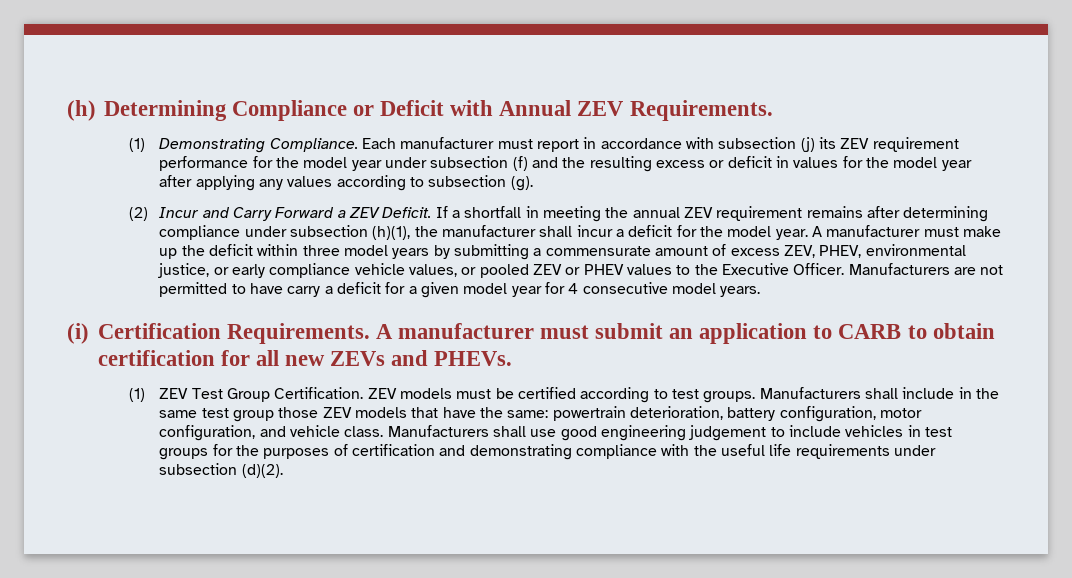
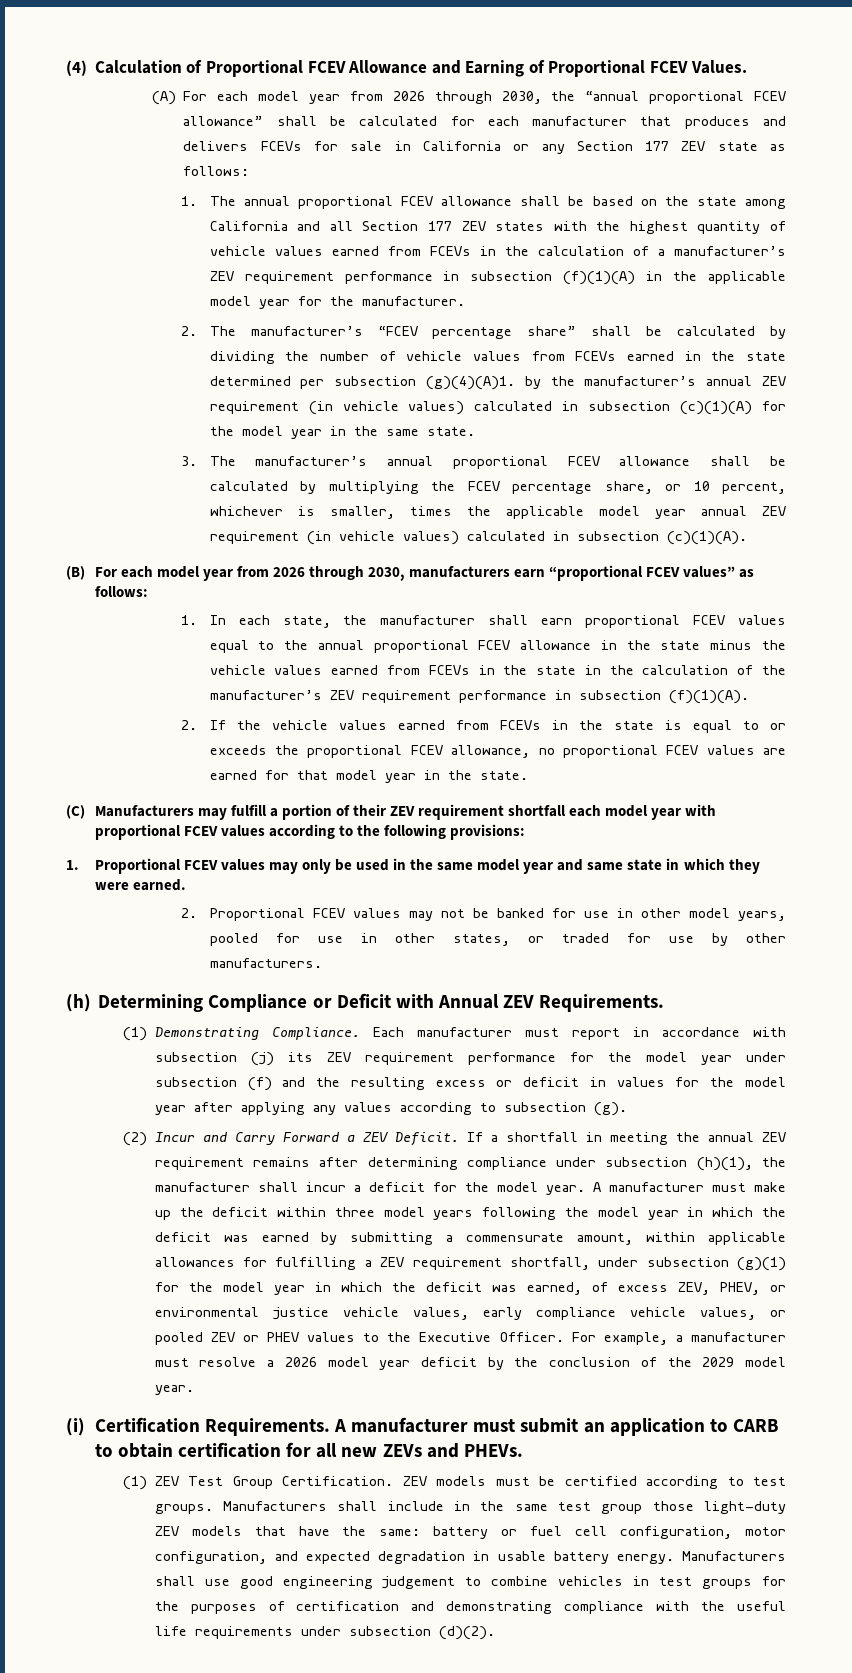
+ (4) Calculation of Proportional FCEV Allowance and Earning of Proportional FCEV Values.
+ (A) For each model year from 2026 through 2030, the “annual proportional FCEV allowance” shall be calculated for each manufacturer that produces and delivers FCEVs for sale in California or any Section 177 ZEV state as follows:
+ 1. The annual proportional FCEV allowance shall be based on the state among California and all Section 177 ZEV states with the highest quantity of vehicle values earned from FCEVs in the calculation of a manufacturer’s ZEV requirement performance in subsection (f)(1)(A) in the applicable model year for the manufacturer.
+ 2. The manufacturer’s “FCEV percentage share” shall be calculated by dividing the number of vehicle values from FCEVs earned in the state determined per subsection (g)(4)(A)1. by the manufacturer’s annual ZEV requirement (in vehicle values) calculated in subsection (c)(1)(A) for the model year in the same state.
+ 3. The manufacturer’s annual proportional FCEV allowance shall be calculated by multiplying the FCEV percentage share, or 10 percent, whichever is smaller, times the applicable model year annual ZEV requirement (in vehicle values) calculated in subsection (c)(1)(A).
+ (B) For each model year from 2026 through 2030, manufacturers earn “proportional FCEV values” as follows:
+ 1. In each state, the manufacturer shall earn proportional FCEV values equal to the annual proportional FCEV allowance in the state minus the vehicle values earned from FCEVs in the state in the calculation of the manufacturer’s ZEV requirement performance in subsection (f)(1)(A).
+ 2. If the vehicle values earned from FCEVs in the state is equal to or exceeds the proportional FCEV allowance, no proportional FCEV values are earned for that model year in the state.
+ (C) Manufacturers may fulfill a portion of their ZEV requirement shortfall each model year with proportional FCEV values according to the following provisions:
+ 1. Proportional FCEV values may only be used in the same model year and same state in which they were earned.
+ 2. Proportional FCEV values may not be banked for use in other model years, pooled for use in other states, or traded for use by other manufacturers.
- A manufacturer must make up the deficit within three model years by submitting a commensurate amount of excess ZEV, PHEV, environmental justice, or early compliance vehicle values, or pooled ZEV or PHEV values to the Executive Officer.
+ A manufacturer must make up the deficit within three model years following the model year in which the deficit was earned by submitting a commensurate amount, within applicable allowances for fulfilling a ZEV requirement shortfall, under subsection (g)(1) for the model year in which the deficit was earned, of excess ZEV, PHEV, or environmental justice vehicle values, early compliance vehicle values, or pooled ZEV or PHEV values to the Executive Officer.
- Manufacturers are not permitted to have carry a deficit for a given model year for 4 consecutive model years.
+ For example, a manufacturer must resolve a 2026 model year deficit by the conclusion of the 2029 model year.
- Manufacturers shall include in the same test group those ZEV models that have the same: powertrain deterioration, battery configuration, motor configuration, and vehicle class.
+ Manufacturers shall include in the same test group those light-duty ZEV models that have the same: battery or fuel cell configuration, motor configuration, and expected degradation in usable battery energy.
- Manufacturers shall use good engineering judgement to include vehicles in test groups for the purposes of certification and demonstrating compliance with the useful life requirements under subsection (d)(2).
+ Manufacturers shall use good engineering judgement to combine vehicles in test groups for the purposes of certification and demonstrating compliance with the useful life requirements under subsection (d)(2).

